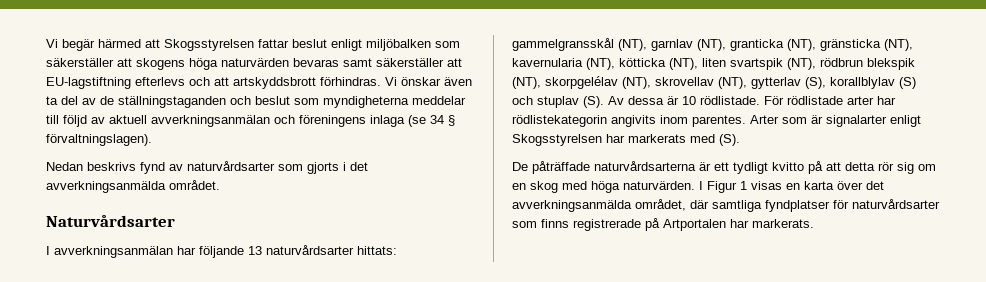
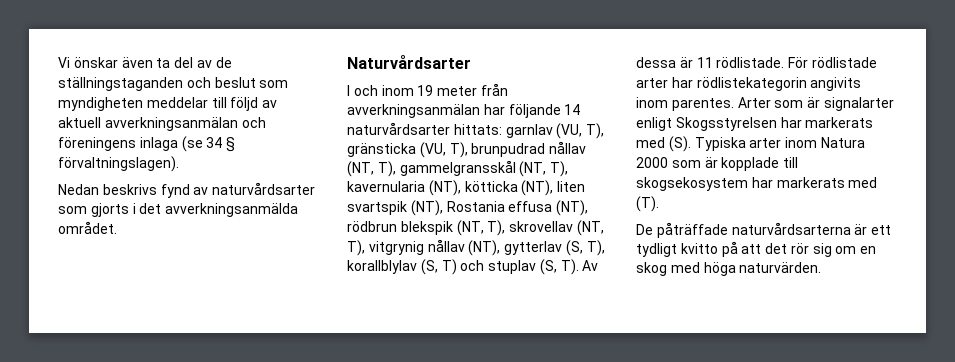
- Vi begär härmed att Skogsstyrelsen fattar beslut enligt miljöbalken som säkerställer att skogens höga naturvärden bevaras samt säkerställer att EU-lagstiftning efterlevs och att artskyddsbrott förhindras. Vi önskar även ta del av de ställningstaganden och beslut som myndigheterna meddelar till följd av aktuell avverkningsanmälan och föreningens inlaga (se 34 § förvaltningslagen).
+ Vi önskar även ta del av de ställningstaganden och beslut som myndigheten meddelar till följd av aktuell avverkningsanmälan och föreningens inlaga (se 34 § förvaltningslagen).
- I avverkningsanmälan har följande 13 naturvårdsarter hittats: gammelgransskål (NT), garnlav (NT), granticka (NT), gränsticka (NT), kavernularia (NT), kötticka (NT), liten svartspik (NT), rödbrun blekspik (NT), skorpgelélav (NT), skrovellav (NT), gytterlav (S), korallblylav (S) och stuplav (S). Av dessa är 10 rödlistade.
+ I och inom 19 meter från avverkningsanmälan har följande 14 naturvårdsarter hittats: garnlav (VU, T), gränsticka (VU, T), brunpudrad nållav (NT, T), gammelgransskål (NT, T), kavernularia (NT), kötticka (NT), liten svartspik (NT), Rostania effusa (NT), rödbrun blekspik (NT, T), skrovellav (NT, T), vitgrynig nållav (NT), gytterlav (S, T), korallblylav (S, T) och stuplav (S, T). Av dessa är 11 rödlistade.
- Arter som är signalarter enligt Skogsstyrelsen har markerats med (S).
+ Arter som är signalarter enligt Skogsstyrelsen har markerats med (S). Typiska arter inom Natura 2000 som är kopplade till skogsekosystem har markerats med (T).
- De påträffade naturvårdsarterna är ett tydligt kvitto på att detta rör sig om en skog med höga naturvärden. I Figur 1 visas en karta över det avverkningsanmälda området, där samtliga fyndplatser för naturvårdsarter som finns registrerade på Artportalen har markerats.
+ De påträffade naturvårdsarterna är ett tydligt kvitto på att det rör sig om en skog med höga naturvärden.

